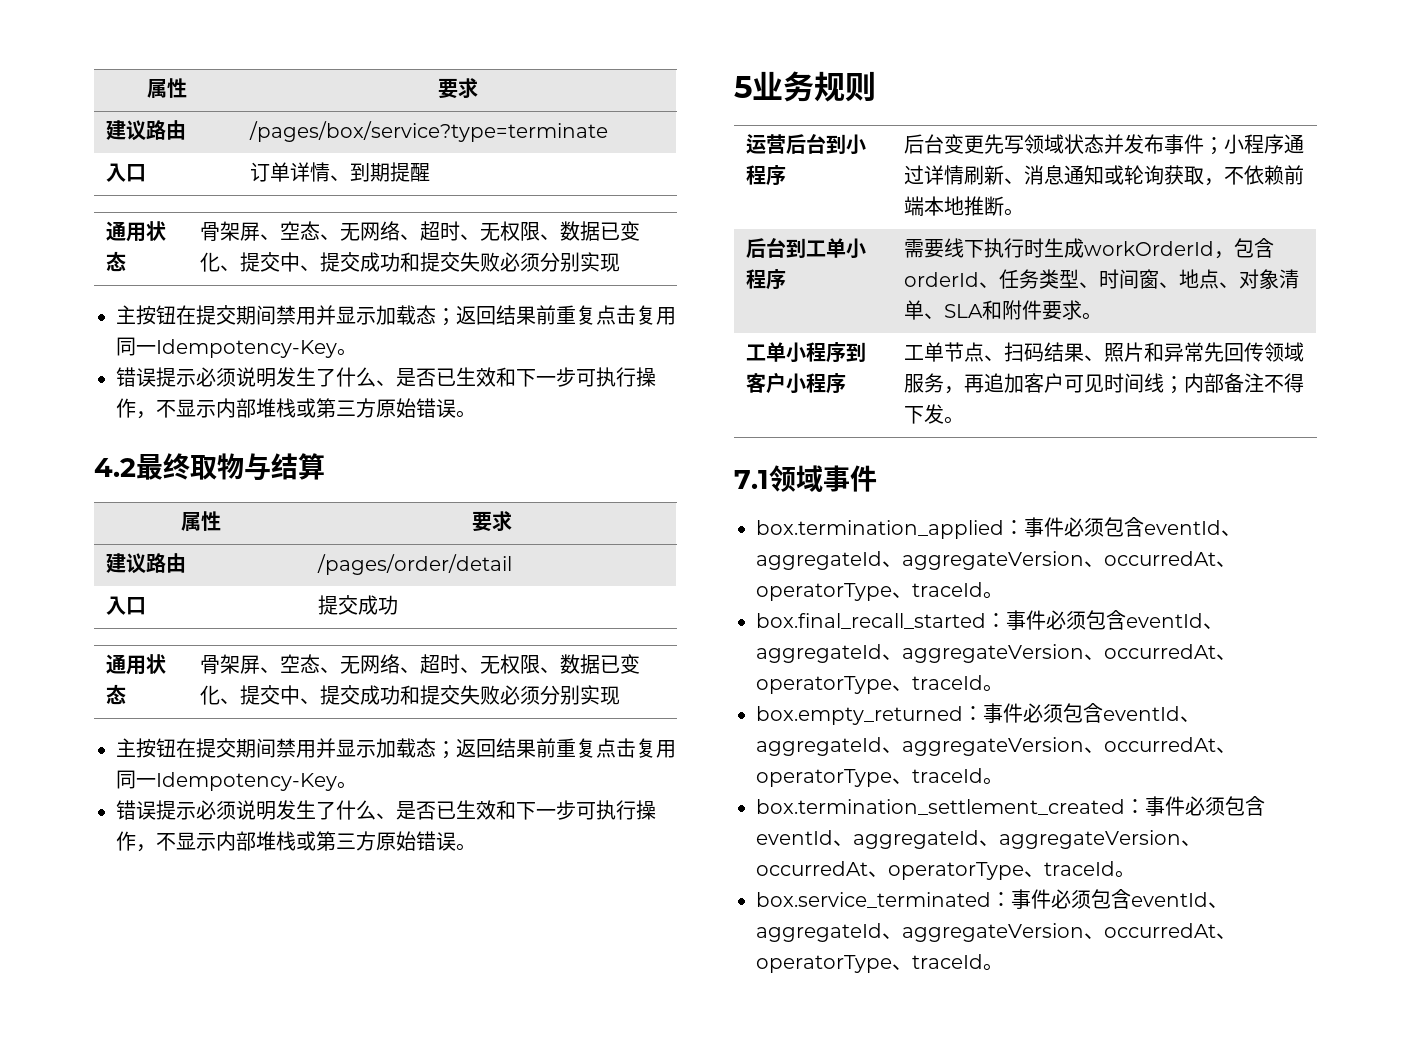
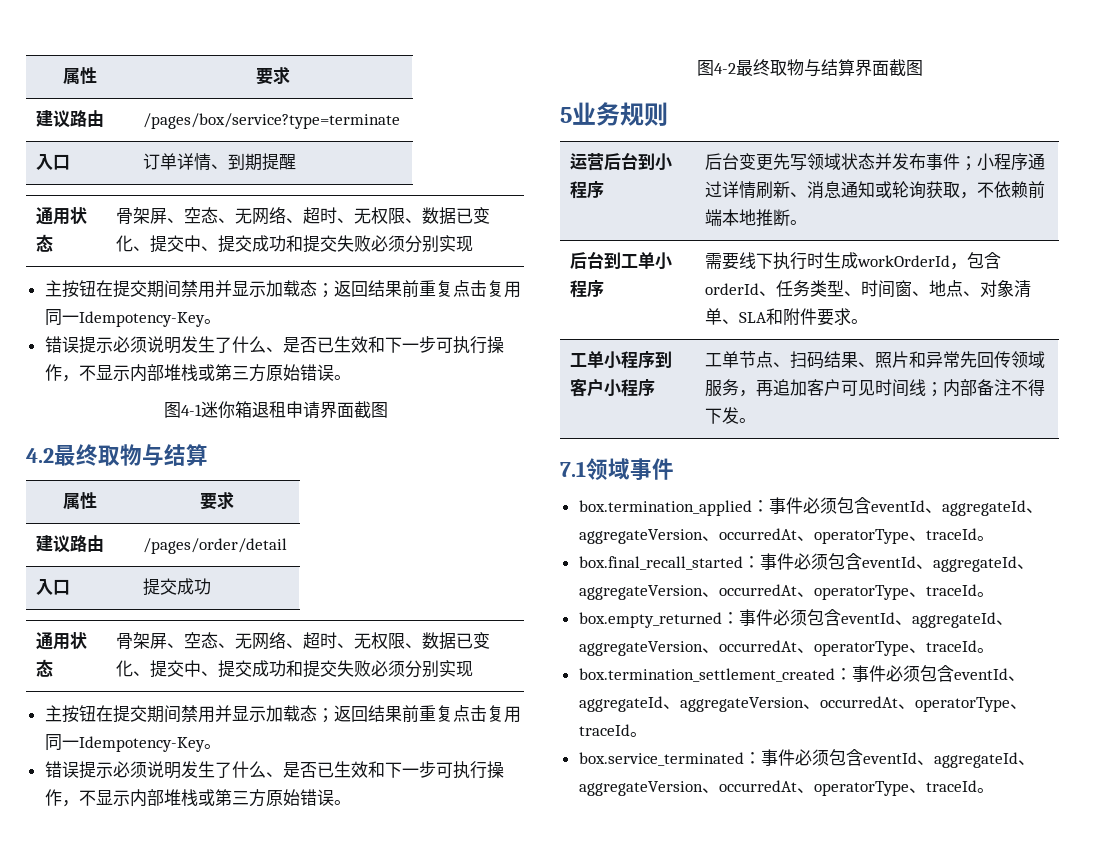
+ 图4-1迷你箱退租申请界面截图
+ 图4-2最终取物与结算界面截图

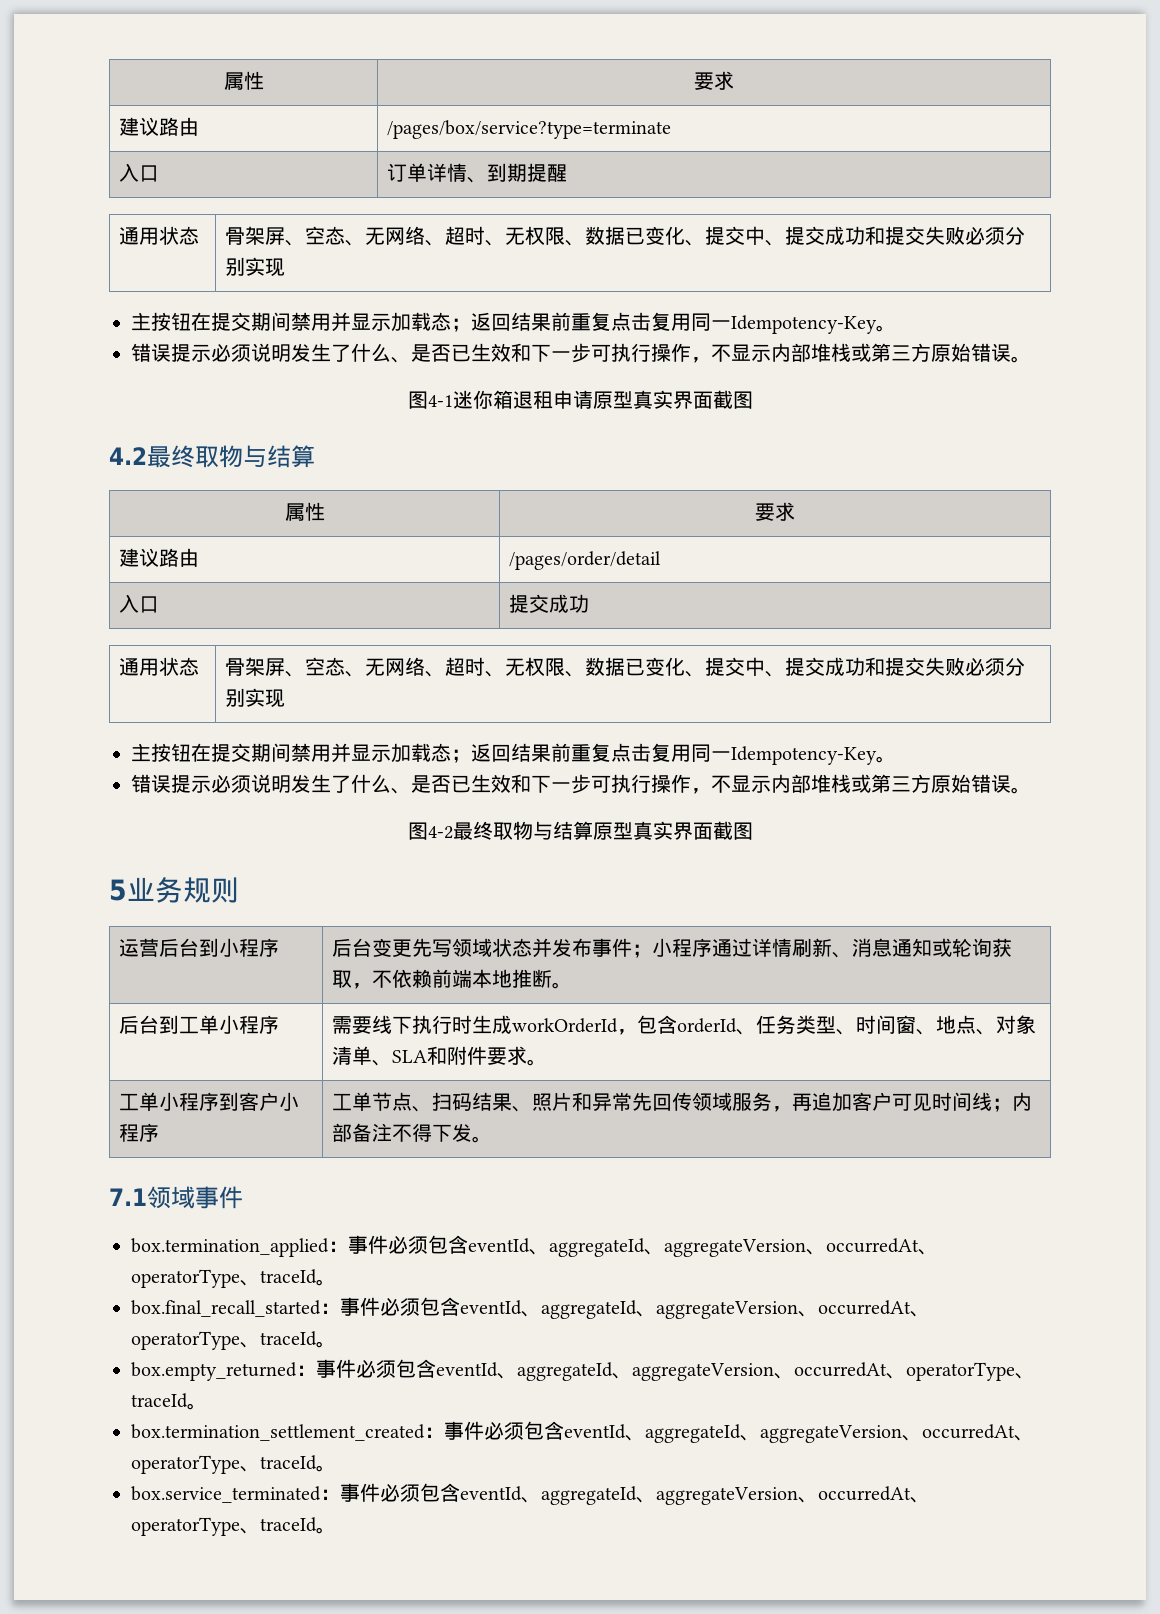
- 图4-1迷你箱退租申请界面截图
+ 图4-1迷你箱退租申请原型真实界面截图
- 图4-2最终取物与结算界面截图
+ 图4-2最终取物与结算原型真实界面截图

